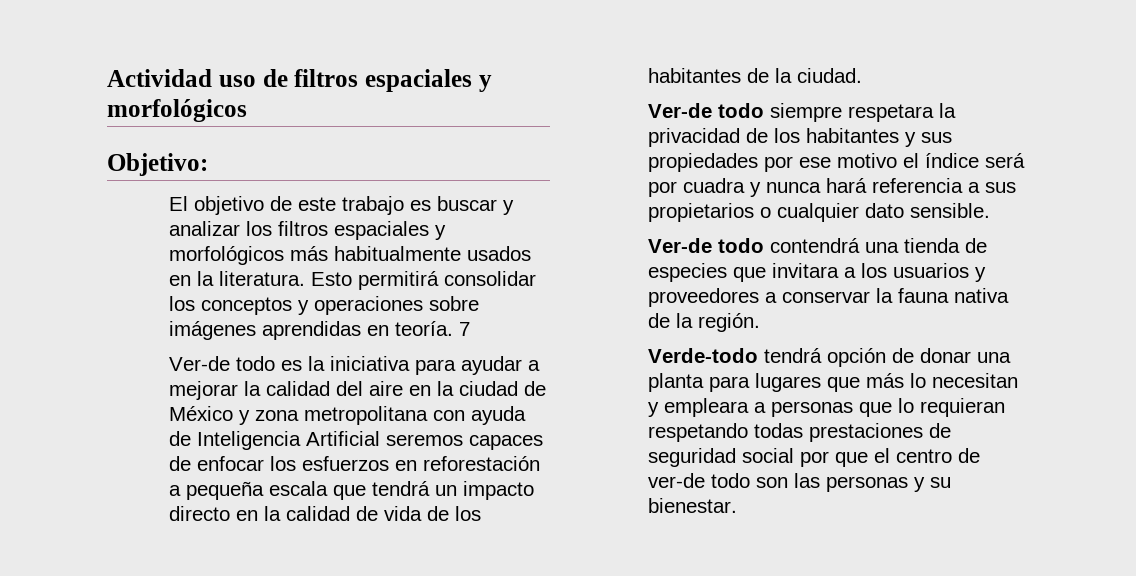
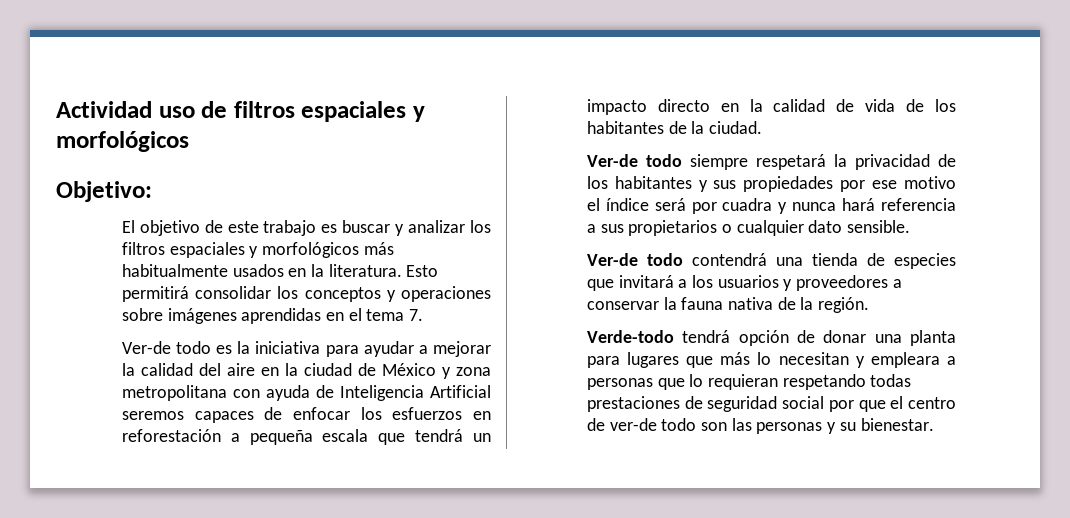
- Esto permitirá consolidar los conceptos y operaciones sobre imágenes aprendidas en teoría. 7
+ Esto permitirá consolidar los conceptos y operaciones sobre imágenes aprendidas en el tema 7.
- Ver-de todo siempre respetara la privacidad de los habitantes y sus propiedades por ese motivo el índice será por cuadra y nunca hará referencia a sus propietarios o cualquier dato sensible.
+ Ver-de todo siempre respetará la privacidad de los habitantes y sus propiedades por ese motivo el índice será por cuadra y nunca hará referencia a sus propietarios o cualquier dato sensible.
- Ver-de todo contendrá una tienda de especies que invitara a los usuarios y proveedores a conservar la fauna nativa de la región.
+ Ver-de todo contendrá una tienda de especies que invitará a los usuarios y proveedores a conservar la fauna nativa de la región.

